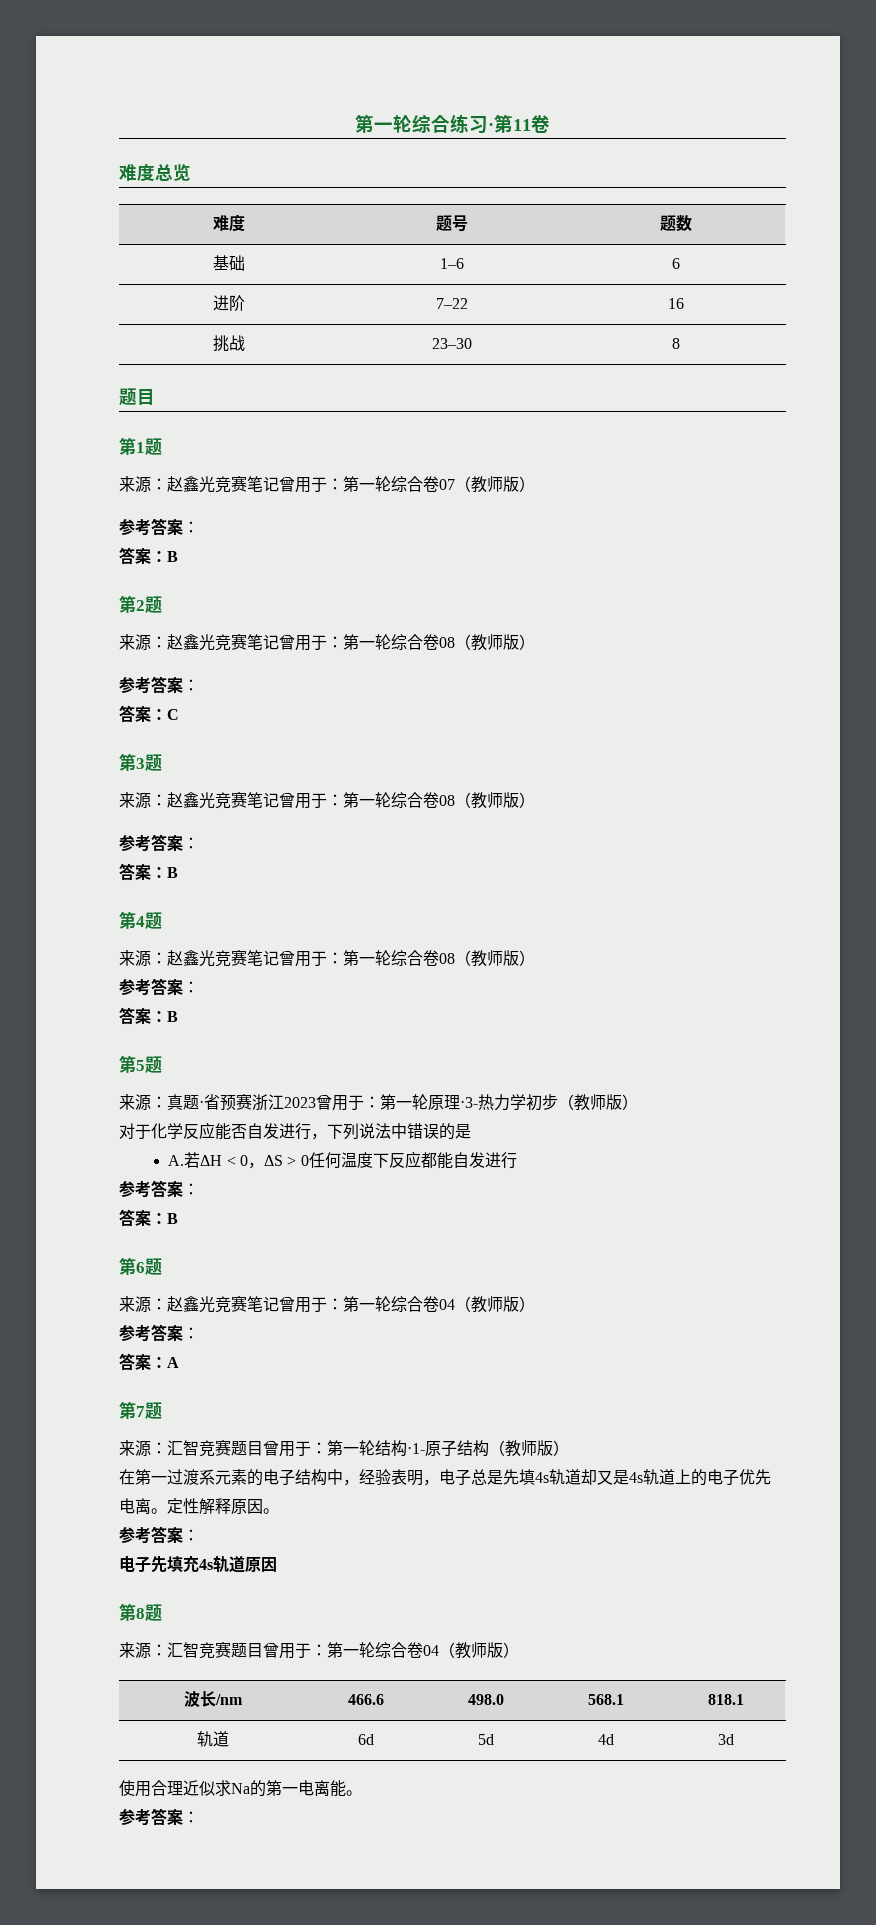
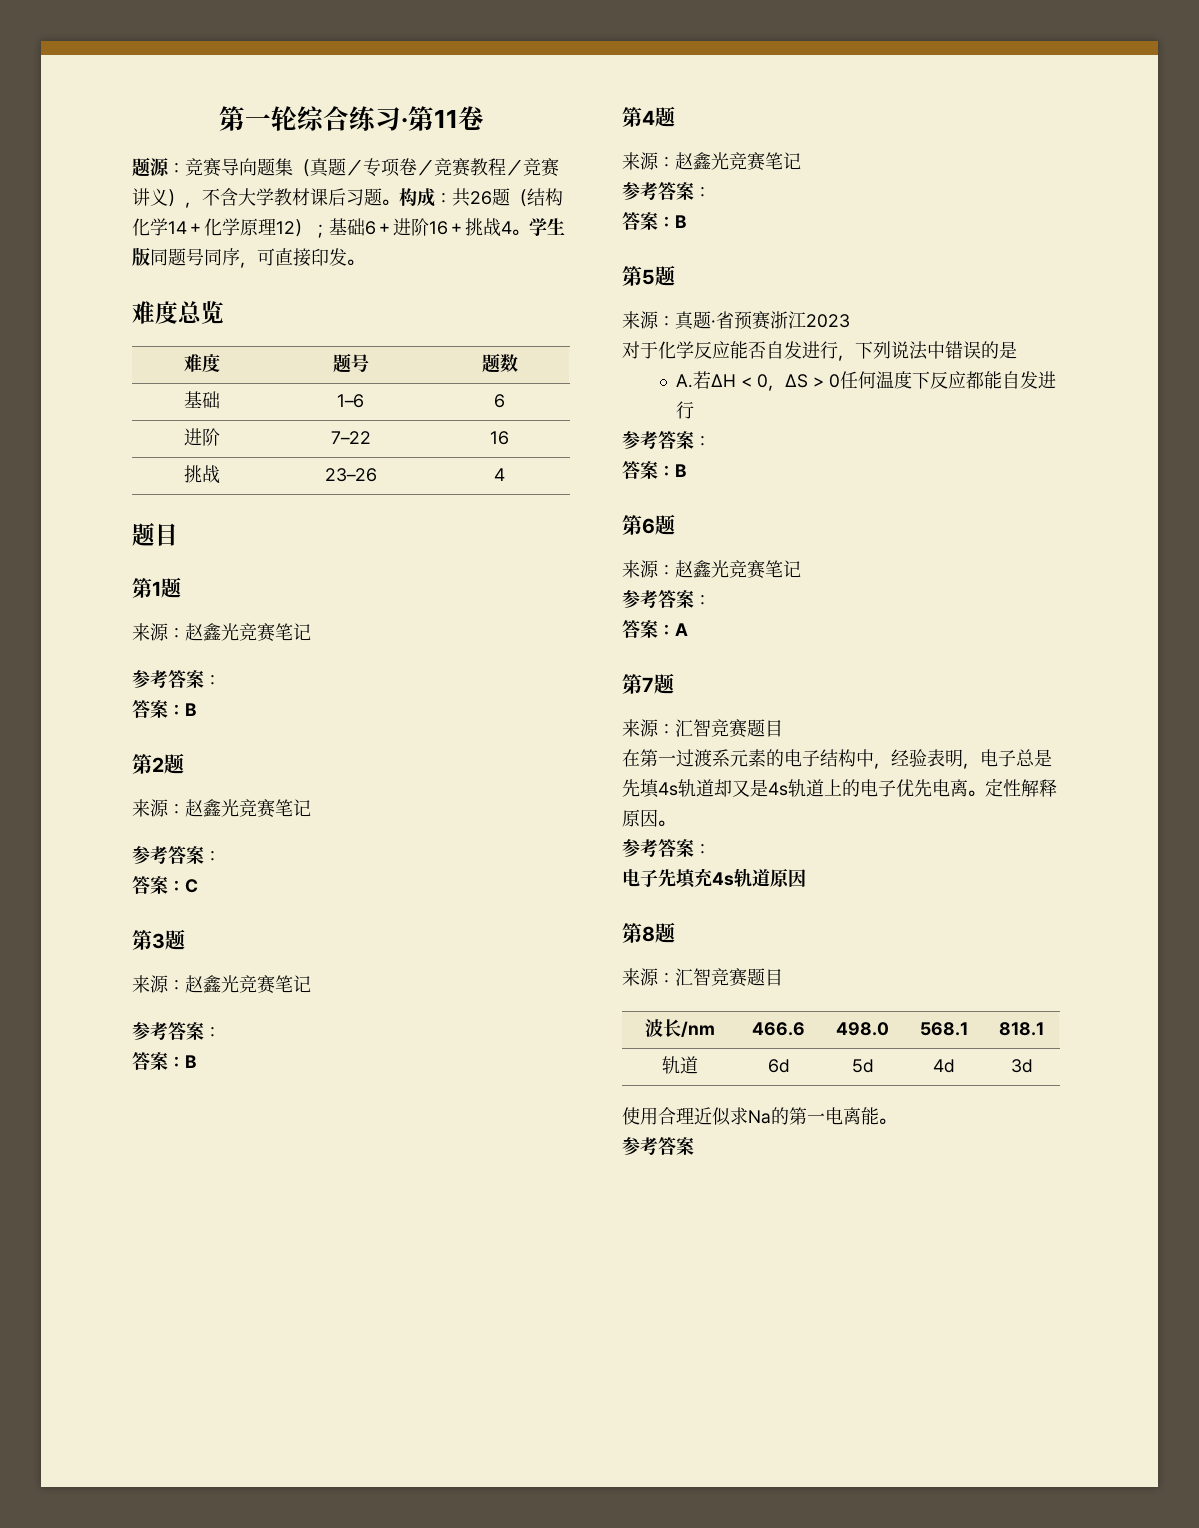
+ 题源：竞赛导向题集（真题／专项卷／竞赛教程／竞赛讲义），不含大学教材课后习题。构成：共26题（结构化学14＋化学原理12）；基础6＋进阶16＋挑战4。学生版同题号同序，可直接印发。
- 挑战 | 23–30 | 8
+ 挑战 | 23–26 | 4
  第1题
- 来源：赵鑫光竞赛笔记曾用于：第一轮综合卷07（教师版）
+ 来源：赵鑫光竞赛笔记
  第2题
- 来源：赵鑫光竞赛笔记曾用于：第一轮综合卷08（教师版）
+ 来源：赵鑫光竞赛笔记
  第3题
- 来源：赵鑫光竞赛笔记曾用于：第一轮综合卷08（教师版）
+ 来源：赵鑫光竞赛笔记
  第4题
- 来源：赵鑫光竞赛笔记曾用于：第一轮综合卷08（教师版）
+ 来源：赵鑫光竞赛笔记
- 来源：真题·省预赛浙江2023曾用于：第一轮原理·3-热力学初步（教师版）
+ 来源：真题·省预赛浙江2023
  第6题
- 来源：赵鑫光竞赛笔记曾用于：第一轮综合卷04（教师版）
+ 来源：赵鑫光竞赛笔记
  第7题
- 来源：汇智竞赛题目曾用于：第一轮结构·1-原子结构（教师版）
+ 来源：汇智竞赛题目
  第8题
- 来源：汇智竞赛题目曾用于：第一轮综合卷04（教师版）
+ 来源：汇智竞赛题目
  使用合理近似求Na的第一电离能。
- 参考答案：
+ 参考答案

